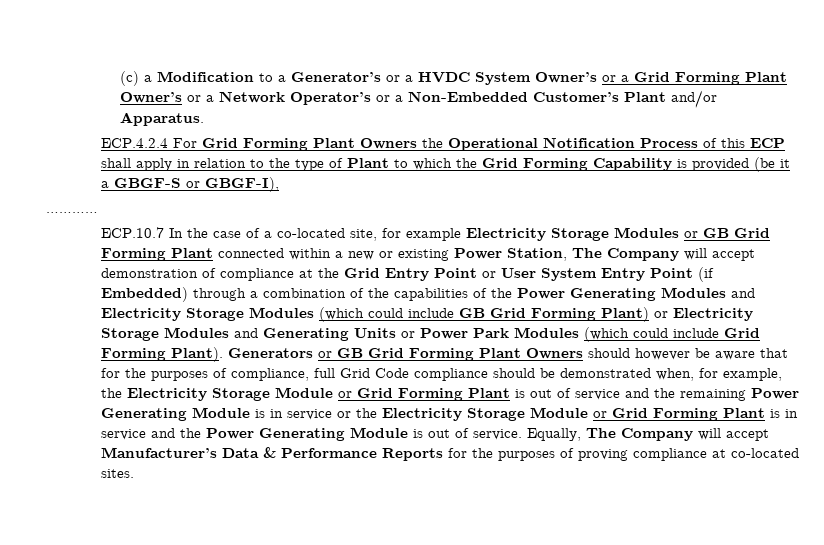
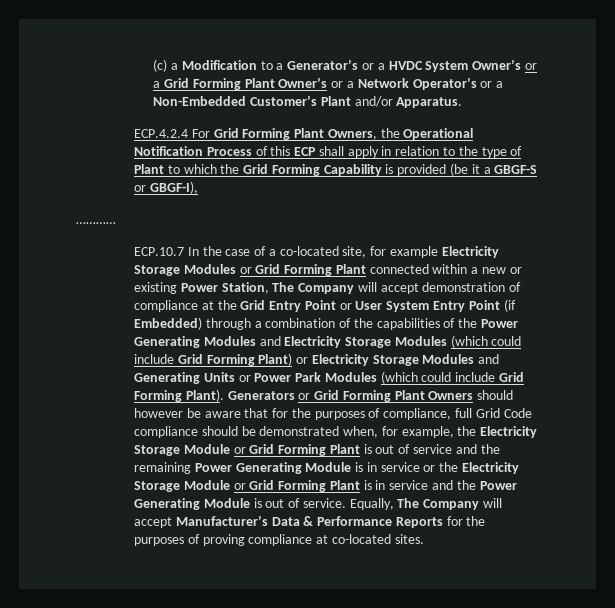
- ECP.4.2.4 For Grid Forming Plant Owners the Operational Notification Process of this ECP shall apply in relation to the type of Plant to which the Grid Forming Capability is provided (be it a GBGF-S or GBGF-I),
+ ECP.4.2.4 For Grid Forming Plant Owners, the Operational Notification Process of this ECP shall apply in relation to the type of Plant to which the Grid Forming Capability is provided (be it a GBGF-S or GBGF-I),
- ECP.10.7 In the case of a co-located site, for example Electricity Storage Modules or GB Grid Forming Plant connected within a new or existing Power Station, The Company will accept demonstration of compliance at the Grid Entry Point or User System Entry Point (if Embedded) through a combination of the capabilities of the Power Generating Modules and Electricity Storage Modules (which could include GB Grid Forming Plant) or Electricity Storage Modules and Generating Units or Power Park Modules (which could include Grid Forming Plant).
+ ECP.10.7 In the case of a co-located site, for example Electricity Storage Modules or Grid Forming Plant connected within a new or existing Power Station, The Company will accept demonstration of compliance at the Grid Entry Point or User System Entry Point (if Embedded) through a combination of the capabilities of the Power Generating Modules and Electricity Storage Modules (which could include Grid Forming Plant) or Electricity Storage Modules and Generating Units or Power Park Modules (which could include Grid Forming Plant).
- Generators or GB Grid Forming Plant Owners should however be aware that for the purposes of compliance, full Grid Code compliance should be demonstrated when, for example, the Electricity Storage Module or Grid Forming Plant is out of service and the remaining Power Generating Module is in service or the Electricity Storage Module or Grid Forming Plant is in service and the Power Generating Module is out of service.
+ Generators or Grid Forming Plant Owners should however be aware that for the purposes of compliance, full Grid Code compliance should be demonstrated when, for example, the Electricity Storage Module or Grid Forming Plant is out of service and the remaining Power Generating Module is in service or the Electricity Storage Module or Grid Forming Plant is in service and the Power Generating Module is out of service.

